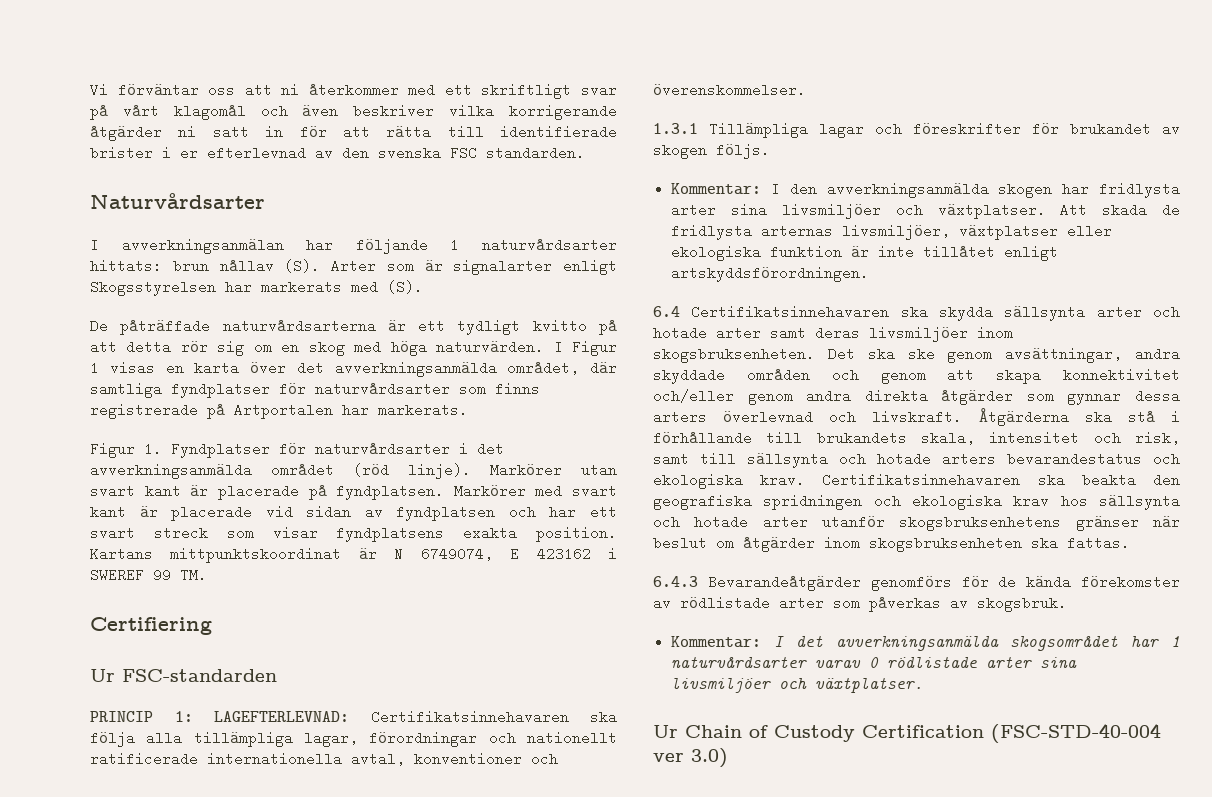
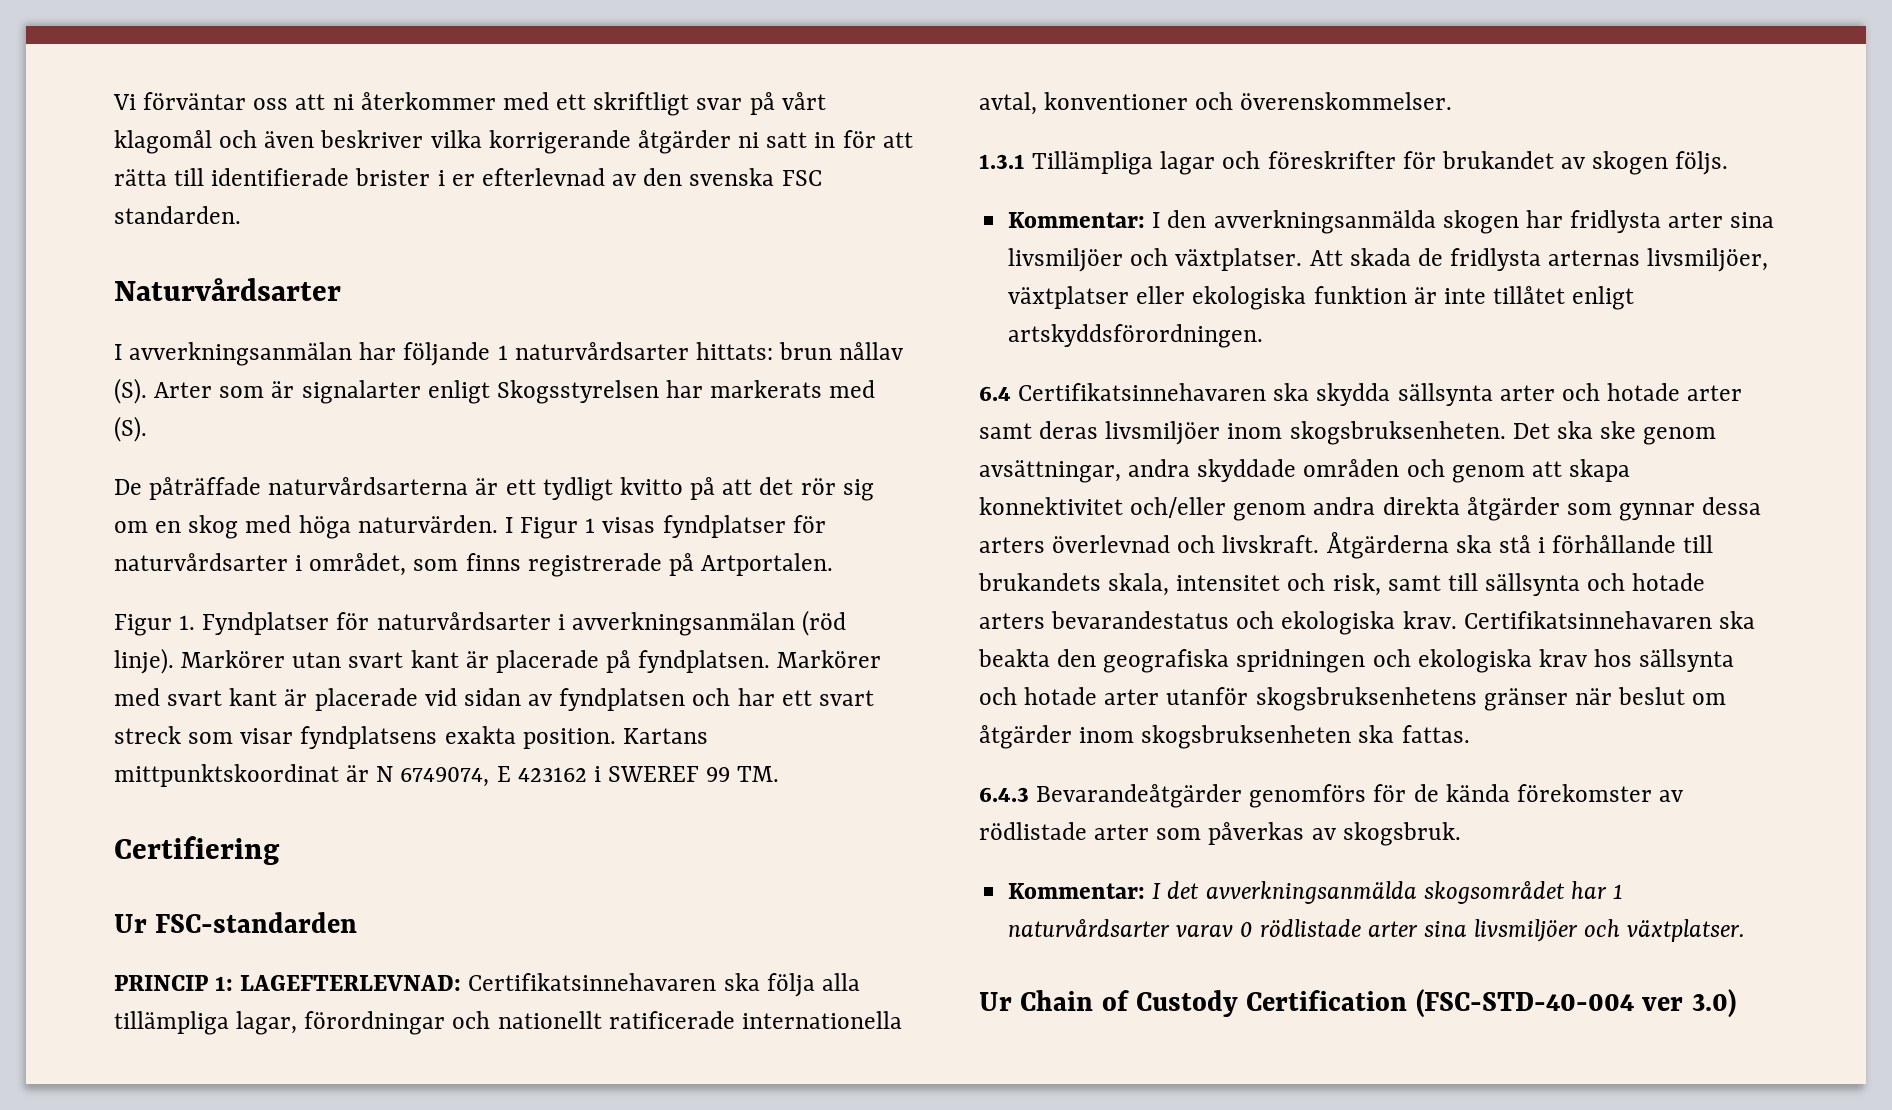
- De påträffade naturvårdsarterna är ett tydligt kvitto på att detta rör sig om en skog med höga naturvärden.
+ De påträffade naturvårdsarterna är ett tydligt kvitto på att det rör sig om en skog med höga naturvärden.
- I Figur 1 visas en karta över det avverkningsanmälda området, där samtliga fyndplatser för naturvårdsarter som finns registrerade på Artportalen har markerats.
+ I Figur 1 visas fyndplatser för naturvårdsarter i området, som finns registrerade på Artportalen.
- Figur 1. Fyndplatser för naturvårdsarter i det avverkningsanmälda området (röd linje).
+ Figur 1. Fyndplatser för naturvårdsarter i avverkningsanmälan (röd linje).

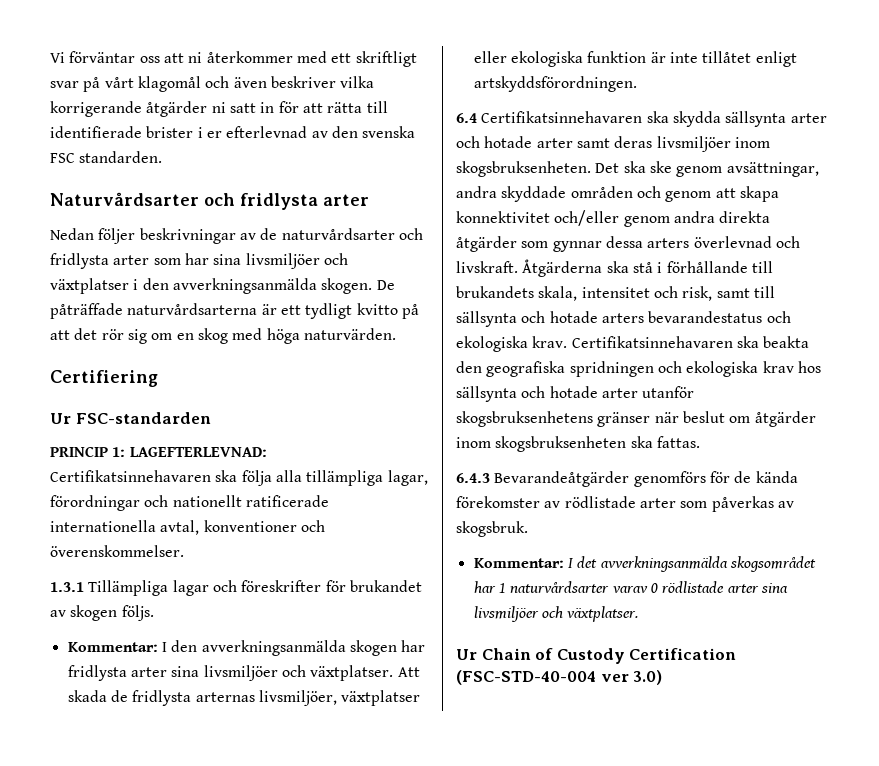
- Naturvårdsarter
- I avverkningsanmälan har följande 1 naturvårdsarter hittats: brun nållav (S). Arter som är signalarter enligt Skogsstyrelsen har markerats med (S).
- De påträffade naturvårdsarterna är ett tydligt kvitto på att det rör sig om en skog med höga naturvärden. I Figur 1 visas fyndplatser för naturvårdsarter i området, som finns registrerade på Artportalen.
- Figur 1. Fyndplatser för naturvårdsarter i avverkningsanmälan (röd linje). Markörer utan svart kant är placerade på fyndplatsen. Markörer med svart kant är placerade vid sidan av fyndplatsen och har ett svart streck som visar fyndplatsens exakta position. Kartans mittpunktskoordinat är N 6749074, E 423162 i SWEREF 99 TM.
+ Naturvårdsarter och fridlysta arter
+ Nedan följer beskrivningar av de naturvårdsarter och fridlysta arter som har sina livsmiljöer och växtplatser i den avverkningsanmälda skogen. De påträffade naturvårdsarterna är ett tydligt kvitto på att det rör sig om en skog med höga naturvärden.

